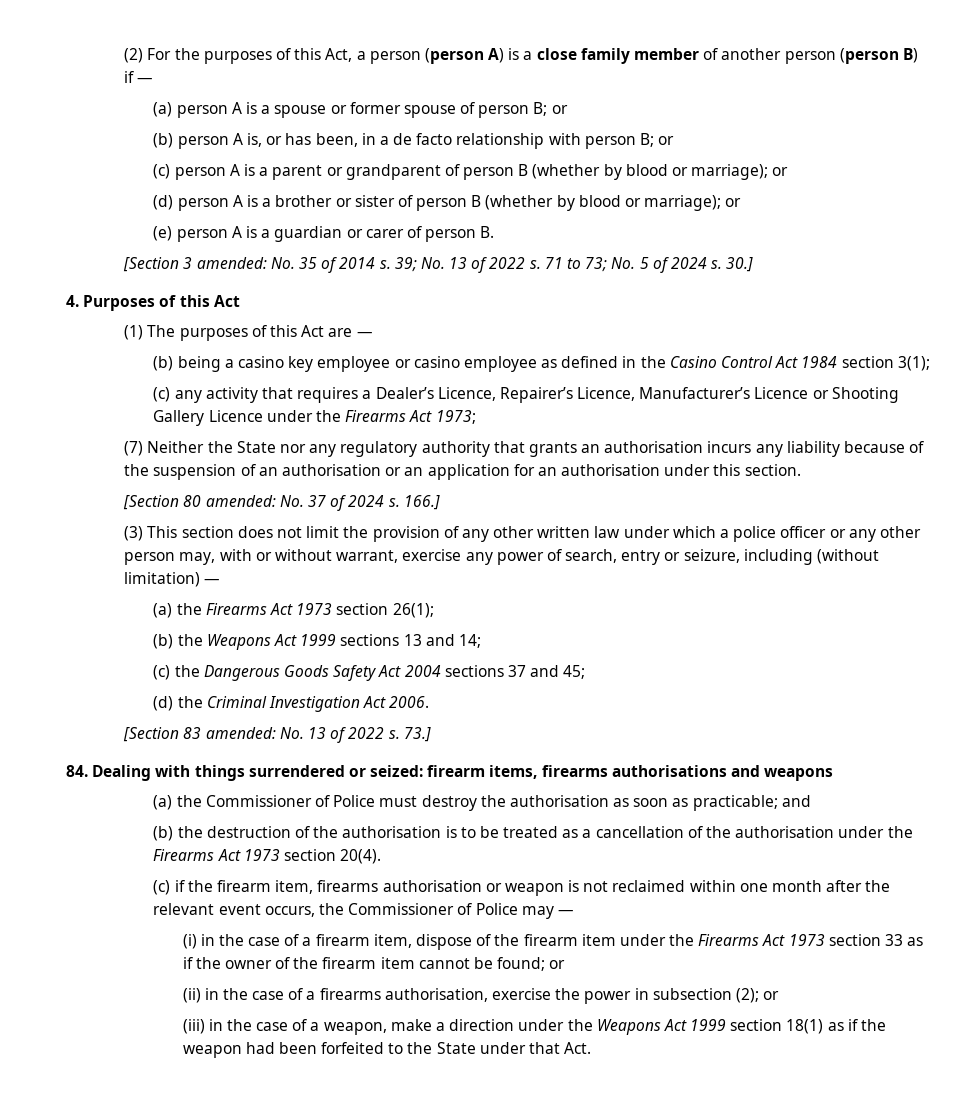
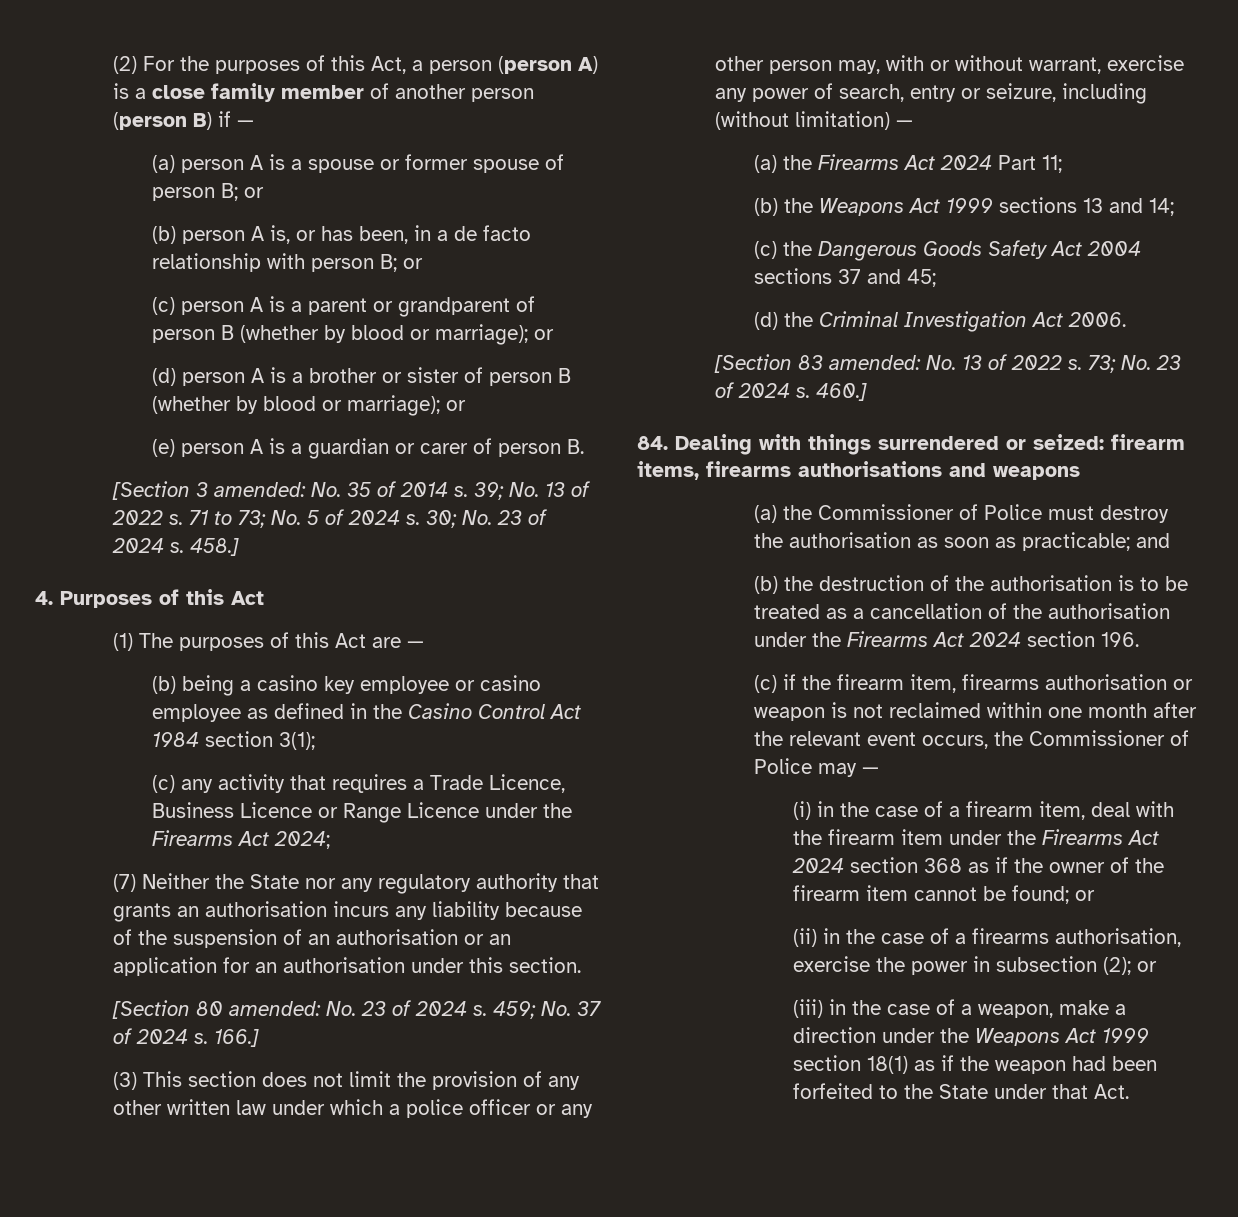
- 30.]
+ 30; No. 23 of 2024 s. 458.]
- (c) any activity that requires a Dealer’s Licence, Repairer’s Licence, Manufacturer’s Licence or Shooting Gallery Licence under the Firearms Act 1973;
+ (c) any activity that requires a Trade Licence, Business Licence or Range Licence under the Firearms Act 2024;
- [Section 80 amended: No. 37 of 2024 s.
+ [Section 80 amended: No. 23 of 2024 s. 459; No. 37 of 2024 s.
- (a) the Firearms Act 1973 section 26(1);
+ (a) the Firearms Act 2024 Part 11;
- 73.]
+ 73; No. 23 of 2024 s. 460.]
- (b) the destruction of the authorisation is to be treated as a cancellation of the authorisation under the Firearms Act 1973 section 20(4).
+ (b) the destruction of the authorisation is to be treated as a cancellation of the authorisation under the Firearms Act 2024 section 196.
- (i) in the case of a firearm item, dispose of the firearm item under the Firearms Act 1973 section 33 as if the owner of the firearm item cannot be found; or
+ (i) in the case of a firearm item, deal with the firearm item under the Firearms Act 2024 section 368 as if the owner of the firearm item cannot be found; or

